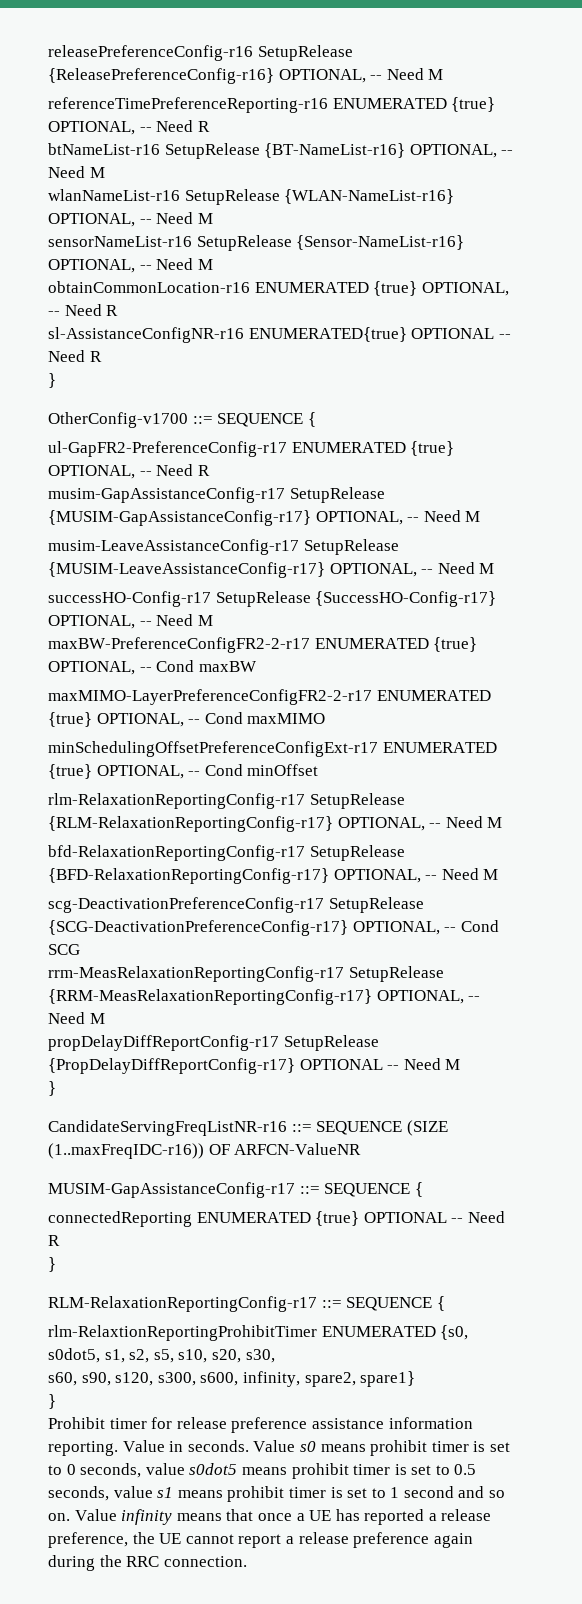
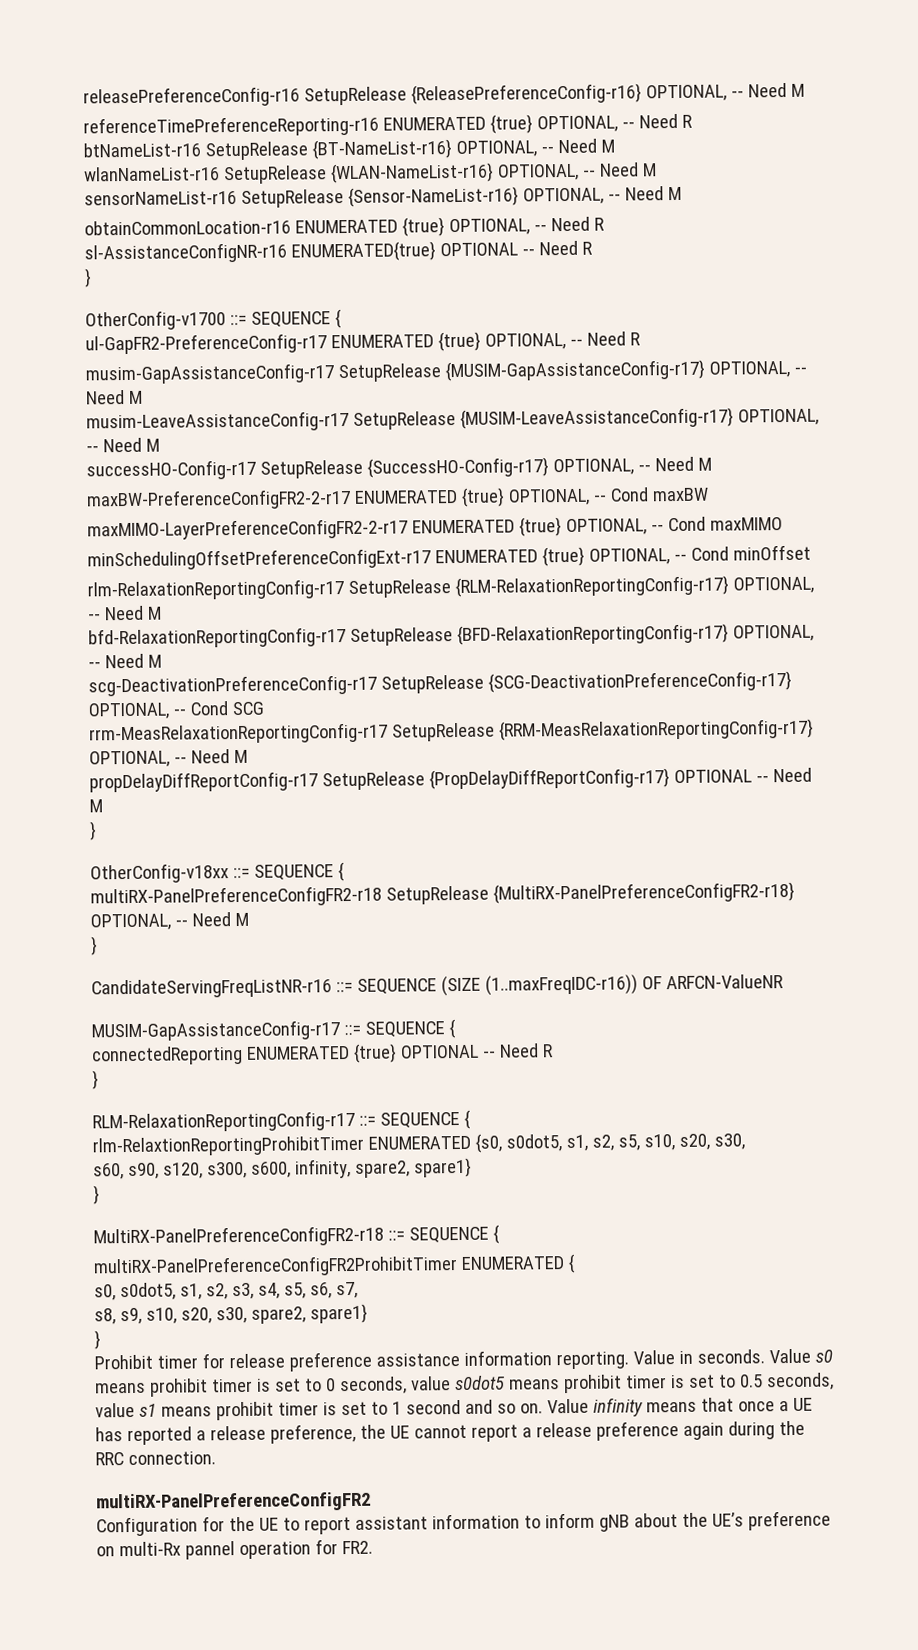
+ OtherConfig-v18xx ::= SEQUENCE {
+ multiRX-PanelPreferenceConfigFR2-r18 SetupRelease {MultiRX-PanelPreferenceConfigFR2-r18} OPTIONAL, -- Need M
+ }
+ MultiRX-PanelPreferenceConfigFR2-r18 ::= SEQUENCE {
+ multiRX-PanelPreferenceConfigFR2ProhibitTimer ENUMERATED {
+ s0, s0dot5, s1, s2, s3, s4, s5, s6, s7,
+ s8, s9, s10, s20, s30, spare2, spare1}
+ }
+ multiRX-PanelPreferenceConfigFR2
+ Configuration for the UE to report assistant information to inform gNB about the UE’s preference on multi-Rx pannel operation for FR2.

